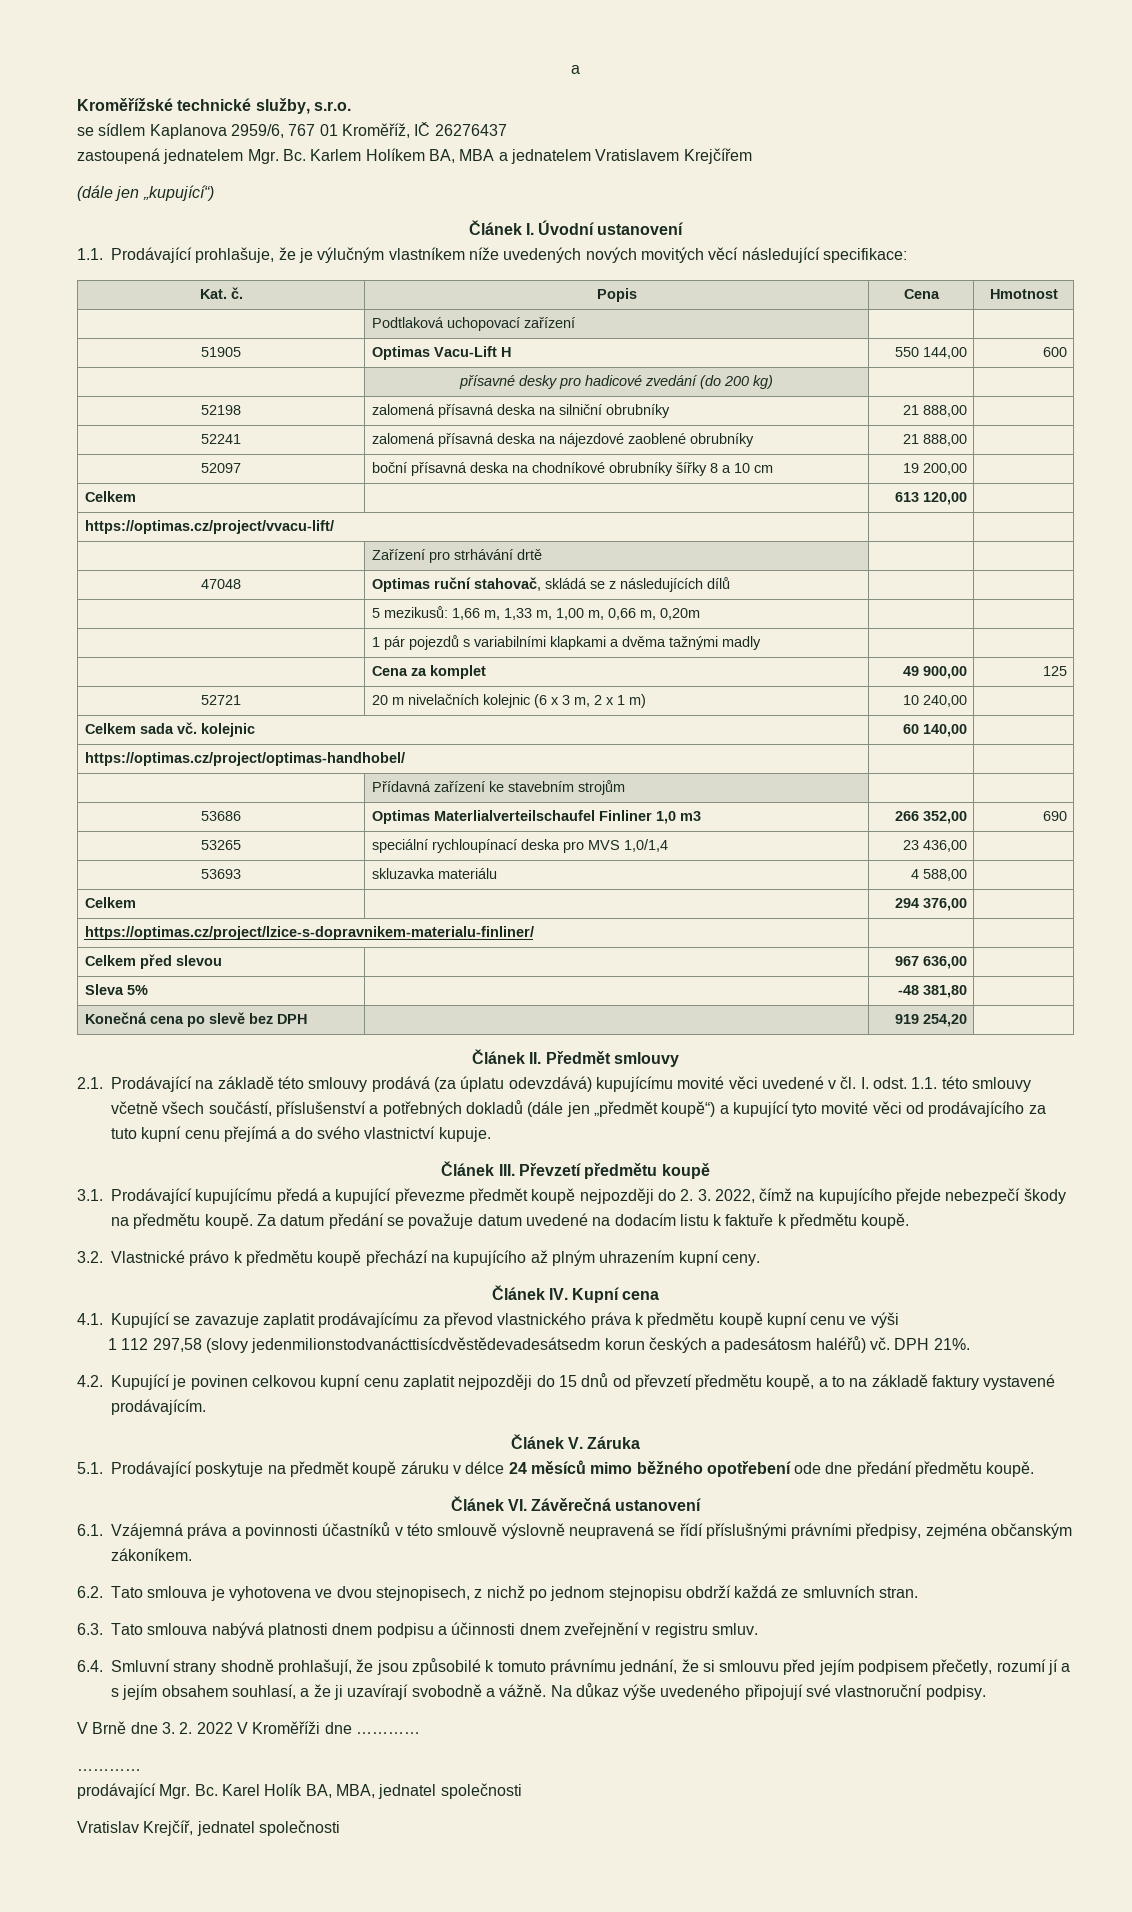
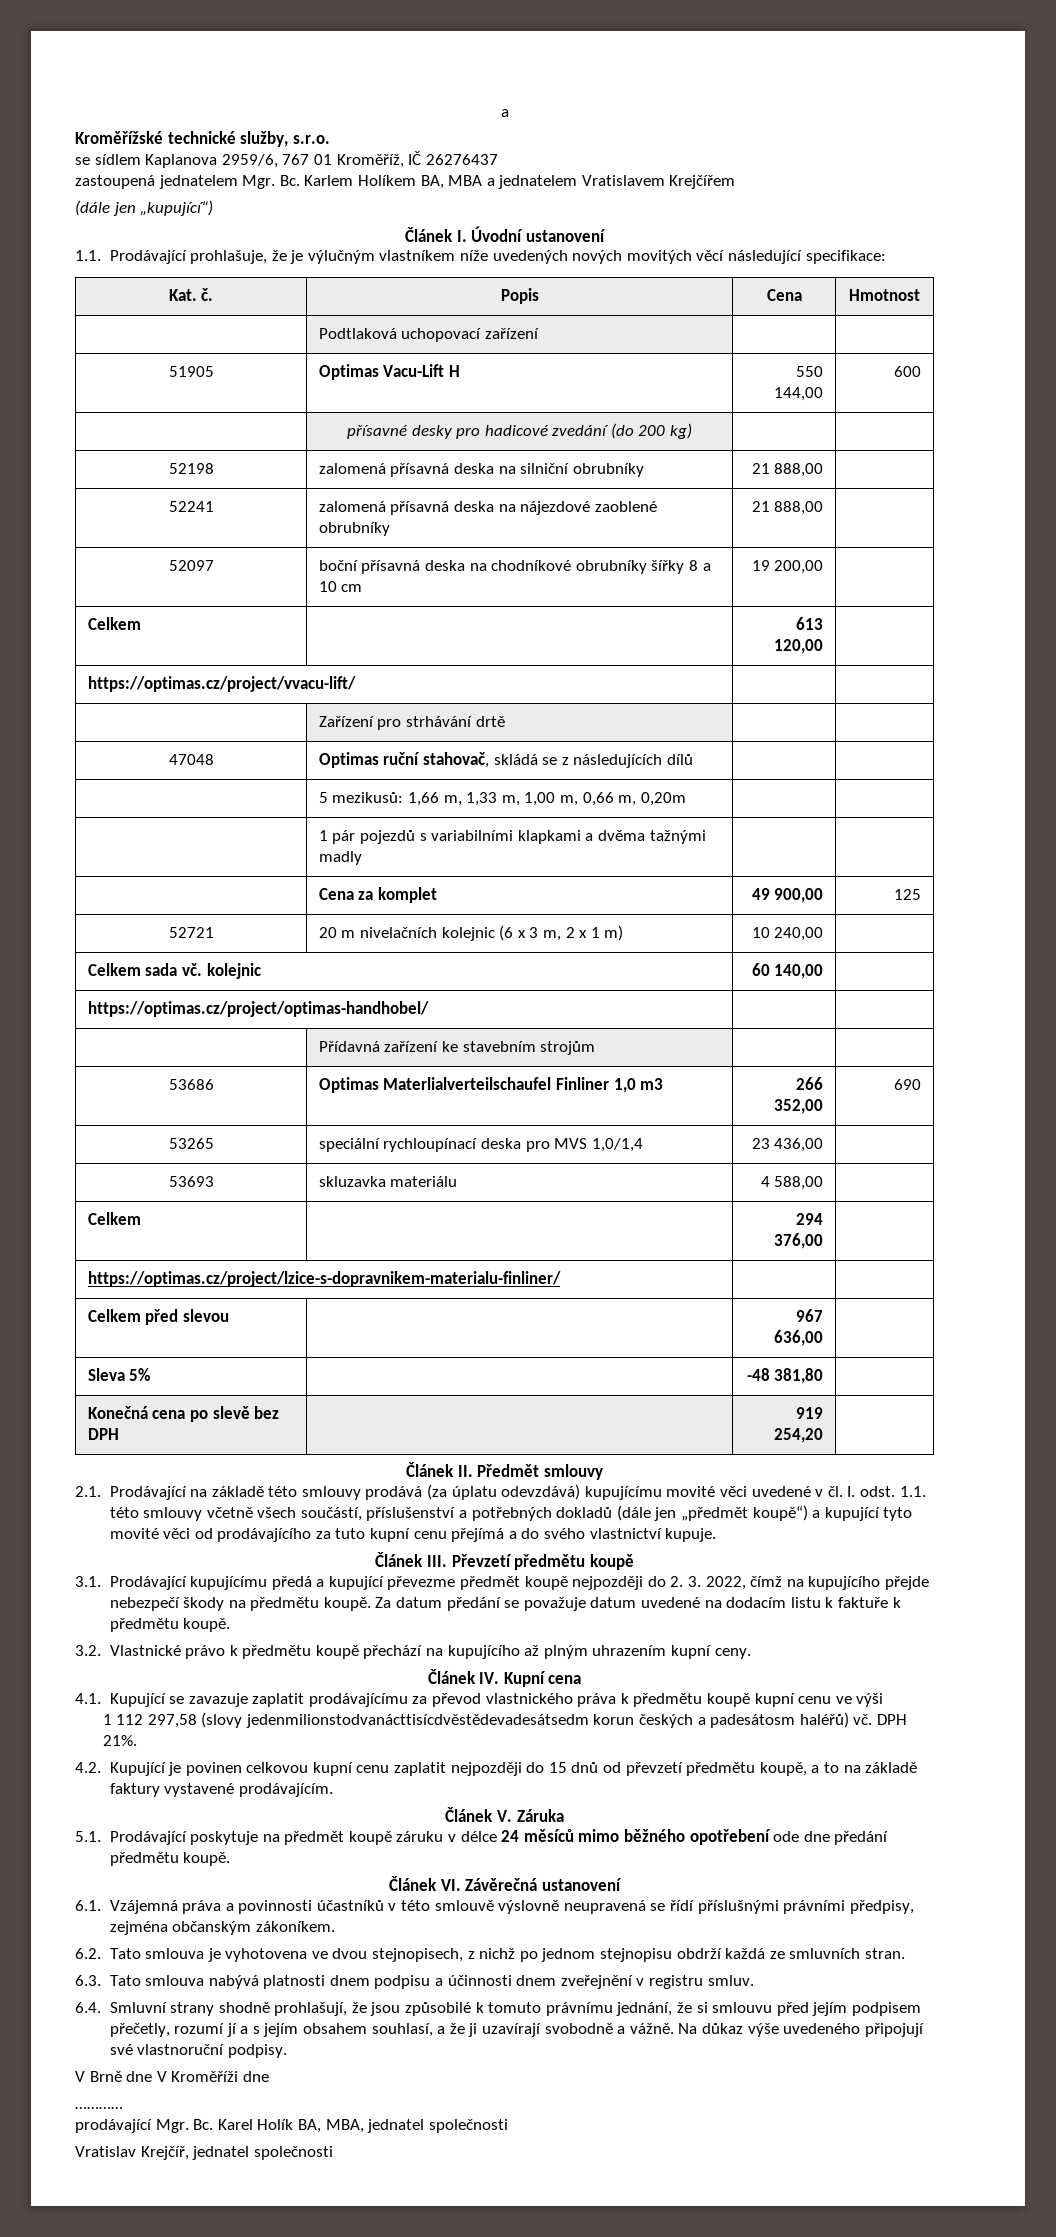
- V Brně dne 3. 2. 2022 V Kroměříži dne …………
+ V Brně dne V Kroměříži dne

